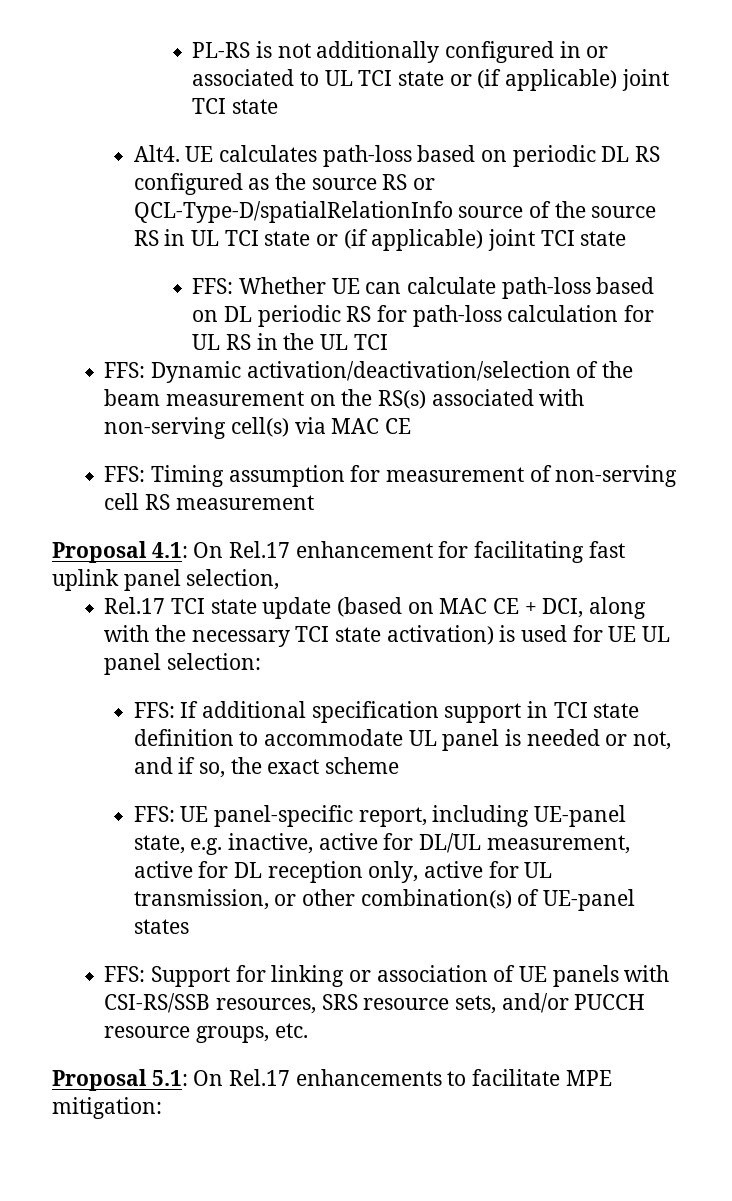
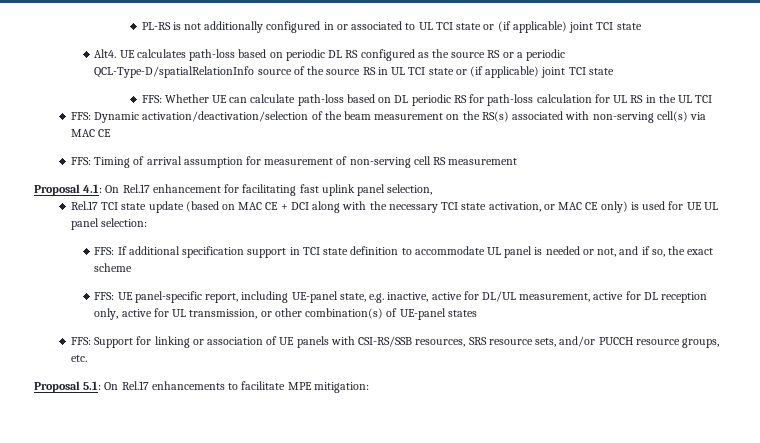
- UE calculates path-loss based on periodic DL RS configured as the source RS or QCL-Type-D/spatialRelationInfo source of the source RS in UL TCI state or (if applicable) joint TCI state
+ UE calculates path-loss based on periodic DL RS configured as the source RS or a periodic QCL-Type-D/spatialRelationInfo source of the source RS in UL TCI state or (if applicable) joint TCI state
- FFS: Timing assumption for measurement of non-serving cell RS measurement
+ FFS: Timing of arrival assumption for measurement of non-serving cell RS measurement
- Rel.17 TCI state update (based on MAC CE + DCI, along with the necessary TCI state activation) is used for UE UL panel selection:
+ Rel.17 TCI state update (based on MAC CE + DCI along with the necessary TCI state activation, or MAC CE only) is used for UE UL panel selection:

